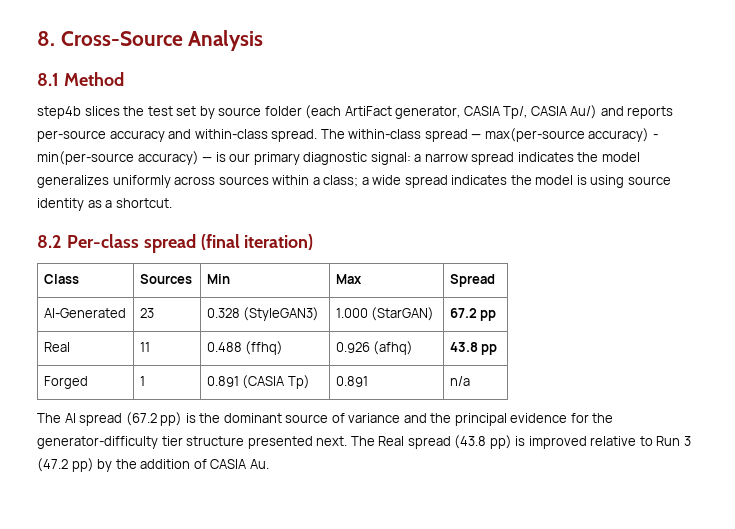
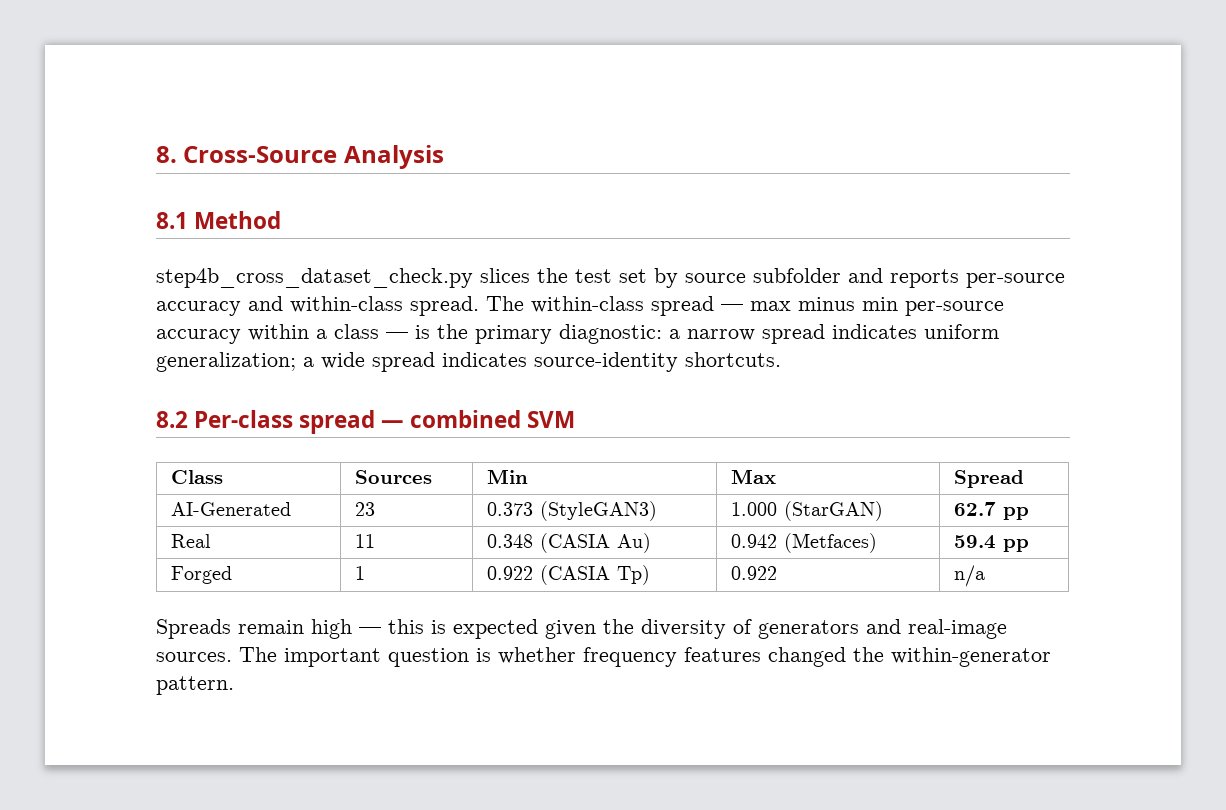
- step4b slices the test set by source folder (each ArtiFact generator, CASIA Tp/, CASIA Au/) and reports per-source accuracy and within-class spread.
+ step4b_cross_dataset_check.py slices the test set by source subfolder and reports per-source accuracy and within-class spread.
- The within-class spread — max(per-source accuracy) - min(per-source accuracy) — is our primary diagnostic signal: a narrow spread indicates the model generalizes uniformly across sources within a class; a wide spread indicates the model is using source identity as a shortcut.
+ The within-class spread — max minus min per-source accuracy within a class — is the primary diagnostic: a narrow spread indicates uniform generalization; a wide spread indicates source-identity shortcuts.
- 8.2 Per-class spread (final iteration)
+ 8.2 Per-class spread — combined SVM
- AI-Generated | 23 | 0.328 (StyleGAN3) | 1.000 (StarGAN) | 67.2 pp
+ AI-Generated | 23 | 0.373 (StyleGAN3) | 1.000 (StarGAN) | 62.7 pp
- Real | 11 | 0.488 (ffhq) | 0.926 (afhq) | 43.8 pp
+ Real | 11 | 0.348 (CASIA Au) | 0.942 (Metfaces) | 59.4 pp
- Forged | 1 | 0.891 (CASIA Tp) | 0.891 | n/a
+ Forged | 1 | 0.922 (CASIA Tp) | 0.922 | n/a
- The AI spread (67.2 pp) is the dominant source of variance and the principal evidence for the generator-difficulty tier structure presented next. The Real spread (43.8 pp) is improved relative to Run 3 (47.2 pp) by the addition of CASIA Au.
+ Spreads remain high — this is expected given the diversity of generators and real-image sources. The important question is whether frequency features changed the within-generator pattern.

